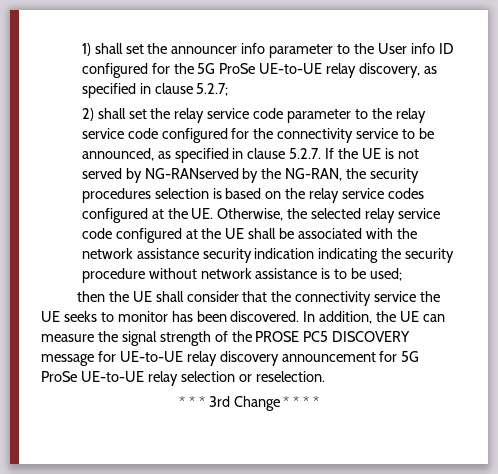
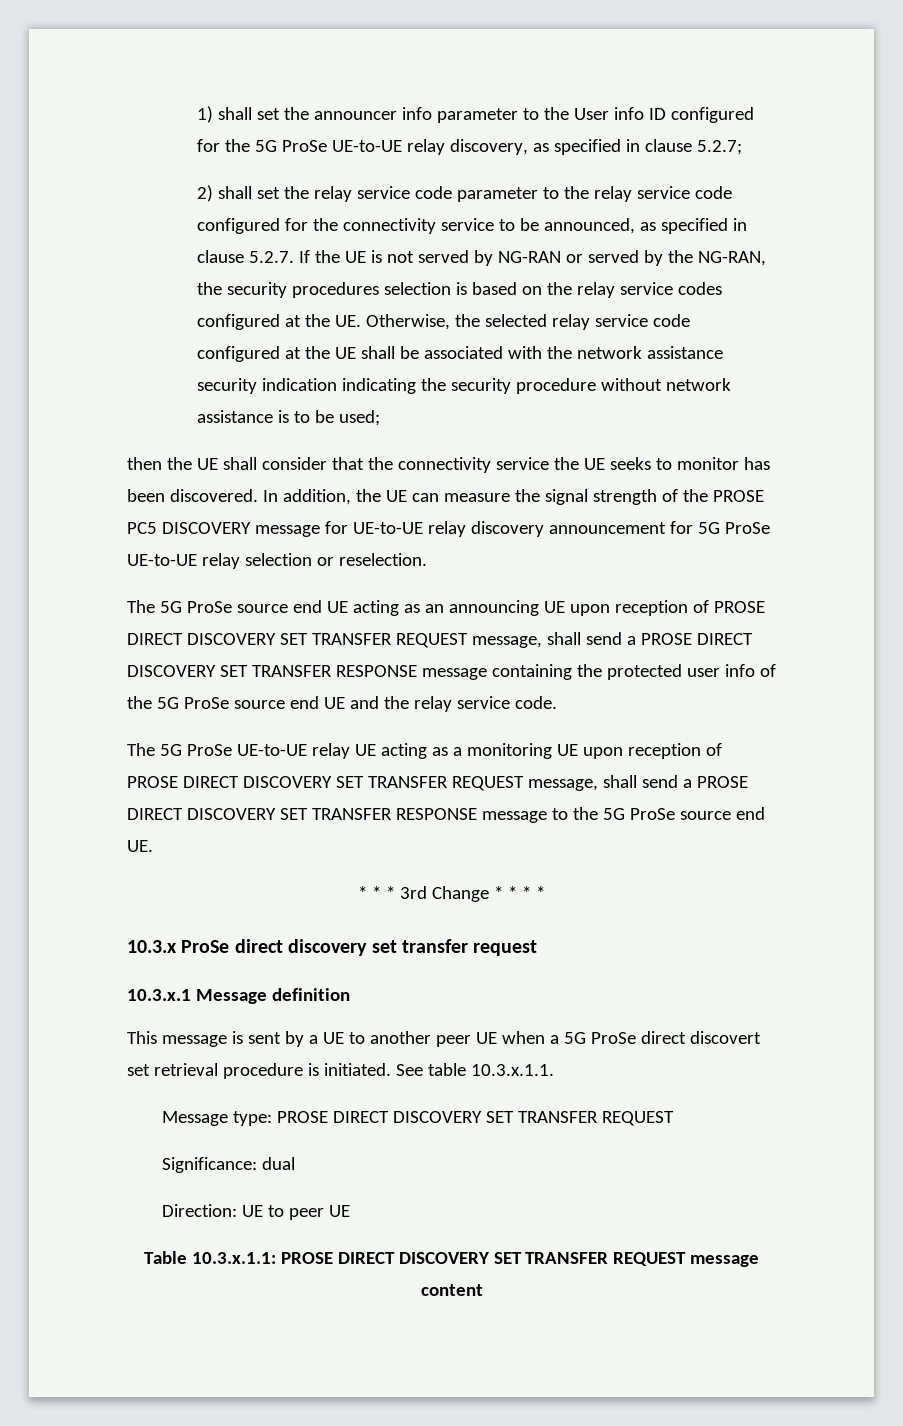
- 2) shall set the relay service code parameter to the relay service code configured for the connectivity service to be announced, as specified in clause 5.2.7. If the UE is not served by NG-RANserved by the NG-RAN, the security procedures selection is based on the relay service codes configured at the UE. Otherwise, the selected relay service code configured at the UE shall be associated with the network assistance security indication indicating the security procedure without network assistance is to be used;
+ 2) shall set the relay service code parameter to the relay service code configured for the connectivity service to be announced, as specified in clause 5.2.7. If the UE is not served by NG-RAN or served by the NG-RAN, the security procedures selection is based on the relay service codes configured at the UE. Otherwise, the selected relay service code configured at the UE shall be associated with the network assistance security indication indicating the security procedure without network assistance is to be used;
+ The 5G ProSe source end UE acting as an announcing UE upon reception of PROSE DIRECT DISCOVERY SET TRANSFER REQUEST message, shall send a PROSE DIRECT DISCOVERY SET TRANSFER RESPONSE message containing the protected user info of the 5G ProSe source end UE and the relay service code.
+ The 5G ProSe UE-to-UE relay UE acting as a monitoring UE upon reception of PROSE DIRECT DISCOVERY SET TRANSFER REQUEST message, shall send a PROSE DIRECT DISCOVERY SET TRANSFER RESPONSE message to the 5G ProSe source end UE.
+ 10.3.x ProSe direct discovery set transfer request
+ 10.3.x.1 Message definition
+ This message is sent by a UE to another peer UE when a 5G ProSe direct discovert set retrieval procedure is initiated. See table 10.3.x.1.1.
+ Message type: PROSE DIRECT DISCOVERY SET TRANSFER REQUEST
+ Significance: dual
+ Direction: UE to peer UE
+ Table 10.3.x.1.1: PROSE DIRECT DISCOVERY SET TRANSFER REQUEST message content

